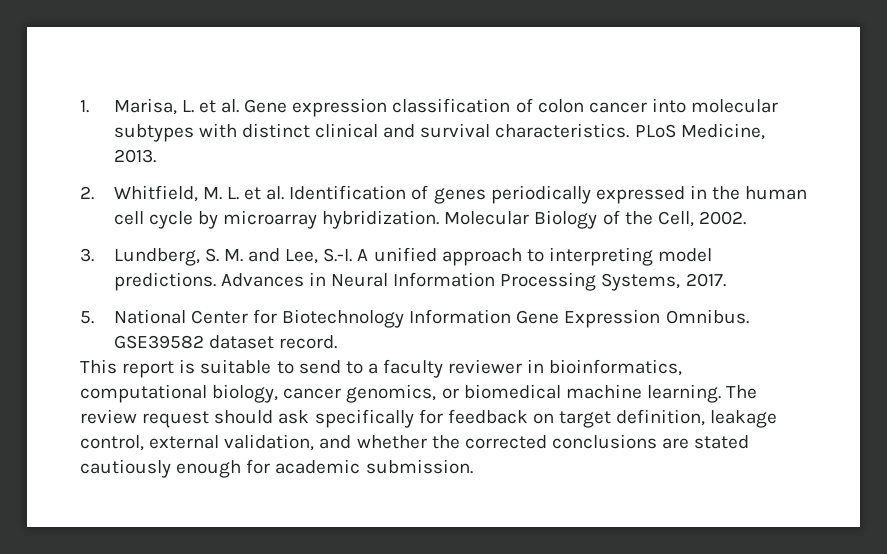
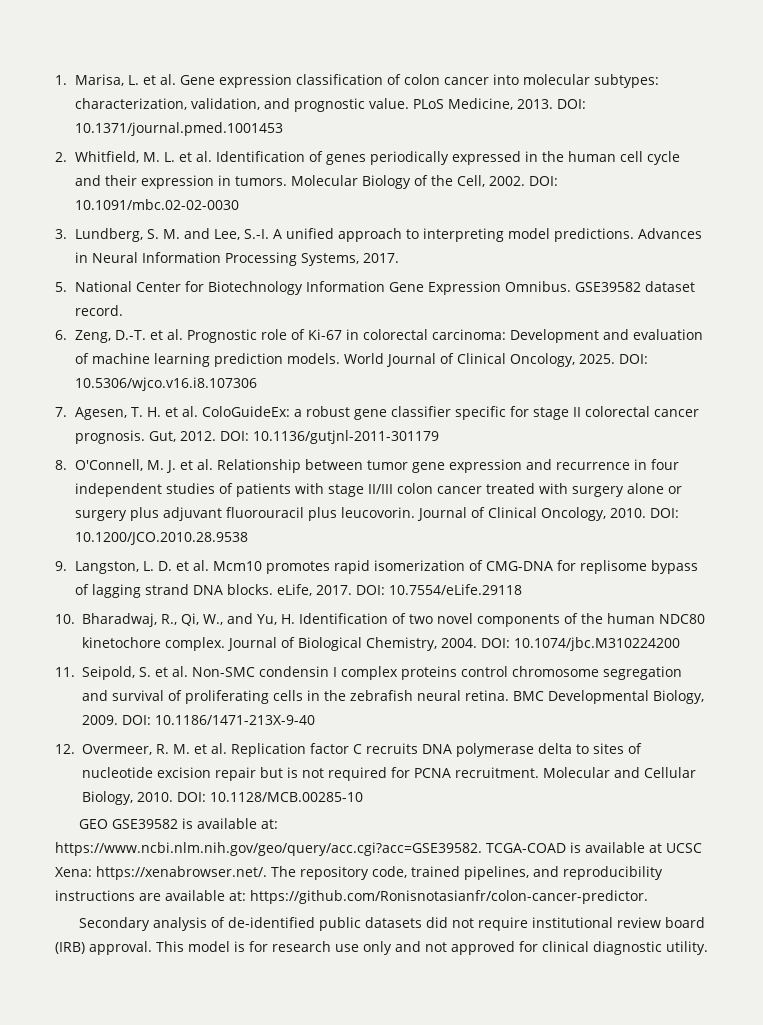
- 1. Marisa, L. et al. Gene expression classification of colon cancer into molecular subtypes with distinct clinical and survival characteristics.
+ 1. Marisa, L. et al. Gene expression classification of colon cancer into molecular subtypes: characterization, validation, and prognostic value.
+ DOI: 10.1371/journal.pmed.1001453
- 2. Whitfield, M. L. et al. Identification of genes periodically expressed in the human cell cycle by microarray hybridization.
+ 2. Whitfield, M. L. et al. Identification of genes periodically expressed in the human cell cycle and their expression in tumors.
+ DOI: 10.1091/mbc.02-02-0030
- This report is suitable to send to a faculty reviewer in bioinformatics, computational biology, cancer genomics, or biomedical machine learning. The review request should ask specifically for feedback on target definition, leakage control, external validation, and whether the corrected conclusions are stated cautiously enough for academic submission.
+ 6. Zeng, D.-T. et al. Prognostic role of Ki-67 in colorectal carcinoma: Development and evaluation of machine learning prediction models. World Journal of Clinical Oncology, 2025. DOI: 10.5306/wjco.v16.i8.107306
+ 7. Agesen, T. H. et al. ColoGuideEx: a robust gene classifier specific for stage II colorectal cancer prognosis. Gut, 2012. DOI: 10.1136/gutjnl-2011-301179
+ 8. O'Connell, M. J. et al. Relationship between tumor gene expression and recurrence in four independent studies of patients with stage II/III colon cancer treated with surgery alone or surgery plus adjuvant fluorouracil plus leucovorin. Journal of Clinical Oncology, 2010. DOI: 10.1200/JCO.2010.28.9538
+ 9. Langston, L. D. et al. Mcm10 promotes rapid isomerization of CMG-DNA for replisome bypass of lagging strand DNA blocks. eLife, 2017. DOI: 10.7554/eLife.29118
+ 10. Bharadwaj, R., Qi, W., and Yu, H. Identification of two novel components of the human NDC80 kinetochore complex. Journal of Biological Chemistry, 2004. DOI: 10.1074/jbc.M310224200
+ 11. Seipold, S. et al. Non-SMC condensin I complex proteins control chromosome segregation and survival of proliferating cells in the zebrafish neural retina. BMC Developmental Biology, 2009. DOI: 10.1186/1471-213X-9-40
+ 12. Overmeer, R. M. et al. Replication factor C recruits DNA polymerase delta to sites of nucleotide excision repair but is not required for PCNA recruitment. Molecular and Cellular Biology, 2010. DOI: 10.1128/MCB.00285-10
+ GEO GSE39582 is available at: https://www.ncbi.nlm.nih.gov/geo/query/acc.cgi?acc=GSE39582. TCGA-COAD is available at UCSC Xena: https://xenabrowser.net/. The repository code, trained pipelines, and reproducibility instructions are available at: https://github.com/Ronisnotasianfr/colon-cancer-predictor.
+ Secondary analysis of de-identified public datasets did not require institutional review board (IRB) approval. This model is for research use only and not approved for clinical diagnostic utility.

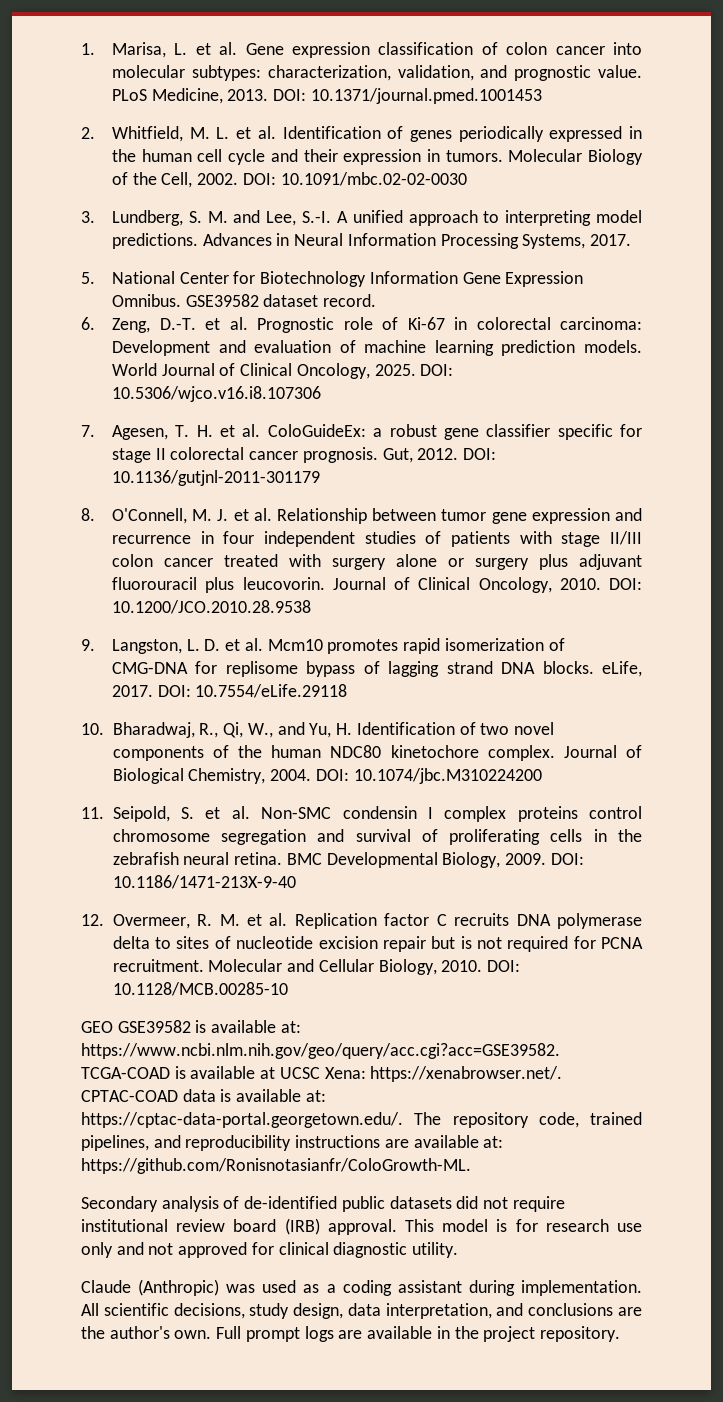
- GEO GSE39582 is available at: https://www.ncbi.nlm.nih.gov/geo/query/acc.cgi?acc=GSE39582. TCGA-COAD is available at UCSC Xena: https://xenabrowser.net/. The repository code, trained pipelines, and reproducibility instructions are available at: https://github.com/Ronisnotasianfr/colon-cancer-predictor.
+ GEO GSE39582 is available at: https://www.ncbi.nlm.nih.gov/geo/query/acc.cgi?acc=GSE39582. TCGA-COAD is available at UCSC Xena: https://xenabrowser.net/. CPTAC-COAD data is available at: https://cptac-data-portal.georgetown.edu/. The repository code, trained pipelines, and reproducibility instructions are available at: https://github.com/Ronisnotasianfr/ColoGrowth-ML.
+ Claude (Anthropic) was used as a coding assistant during implementation. All scientific decisions, study design, data interpretation, and conclusions are the author's own. Full prompt logs are available in the project repository.

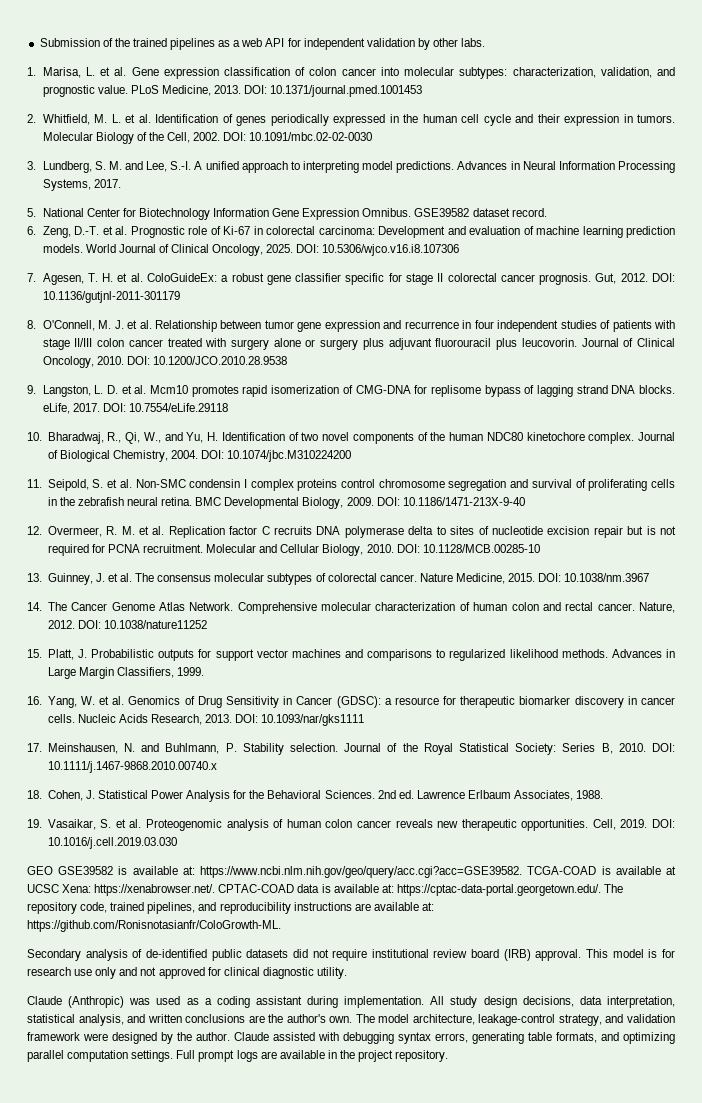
+ Submission of the trained pipelines as a web API for independent validation by other labs.
+ 13. Guinney, J. et al. The consensus molecular subtypes of colorectal cancer. Nature Medicine, 2015. DOI: 10.1038/nm.3967
+ 14. The Cancer Genome Atlas Network. Comprehensive molecular characterization of human colon and rectal cancer. Nature, 2012. DOI: 10.1038/nature11252
+ 15. Platt, J. Probabilistic outputs for support vector machines and comparisons to regularized likelihood methods. Advances in Large Margin Classifiers, 1999.
+ 16. Yang, W. et al. Genomics of Drug Sensitivity in Cancer (GDSC): a resource for therapeutic biomarker discovery in cancer cells. Nucleic Acids Research, 2013. DOI: 10.1093/nar/gks1111
+ 17. Meinshausen, N. and Buhlmann, P. Stability selection. Journal of the Royal Statistical Society: Series B, 2010. DOI: 10.1111/j.1467-9868.2010.00740.x
+ 18. Cohen, J. Statistical Power Analysis for the Behavioral Sciences. 2nd ed. Lawrence Erlbaum Associates, 1988.
+ 19. Vasaikar, S. et al. Proteogenomic analysis of human colon cancer reveals new therapeutic opportunities. Cell, 2019. DOI: 10.1016/j.cell.2019.03.030
- All scientific decisions, study design, data interpretation, and conclusions are the author's own.
+ All study design decisions, data interpretation, statistical analysis, and written conclusions are the author's own.
+ The model architecture, leakage-control strategy, and validation framework were designed by the author. Claude assisted with debugging syntax errors, generating table formats, and optimizing parallel computation settings.

